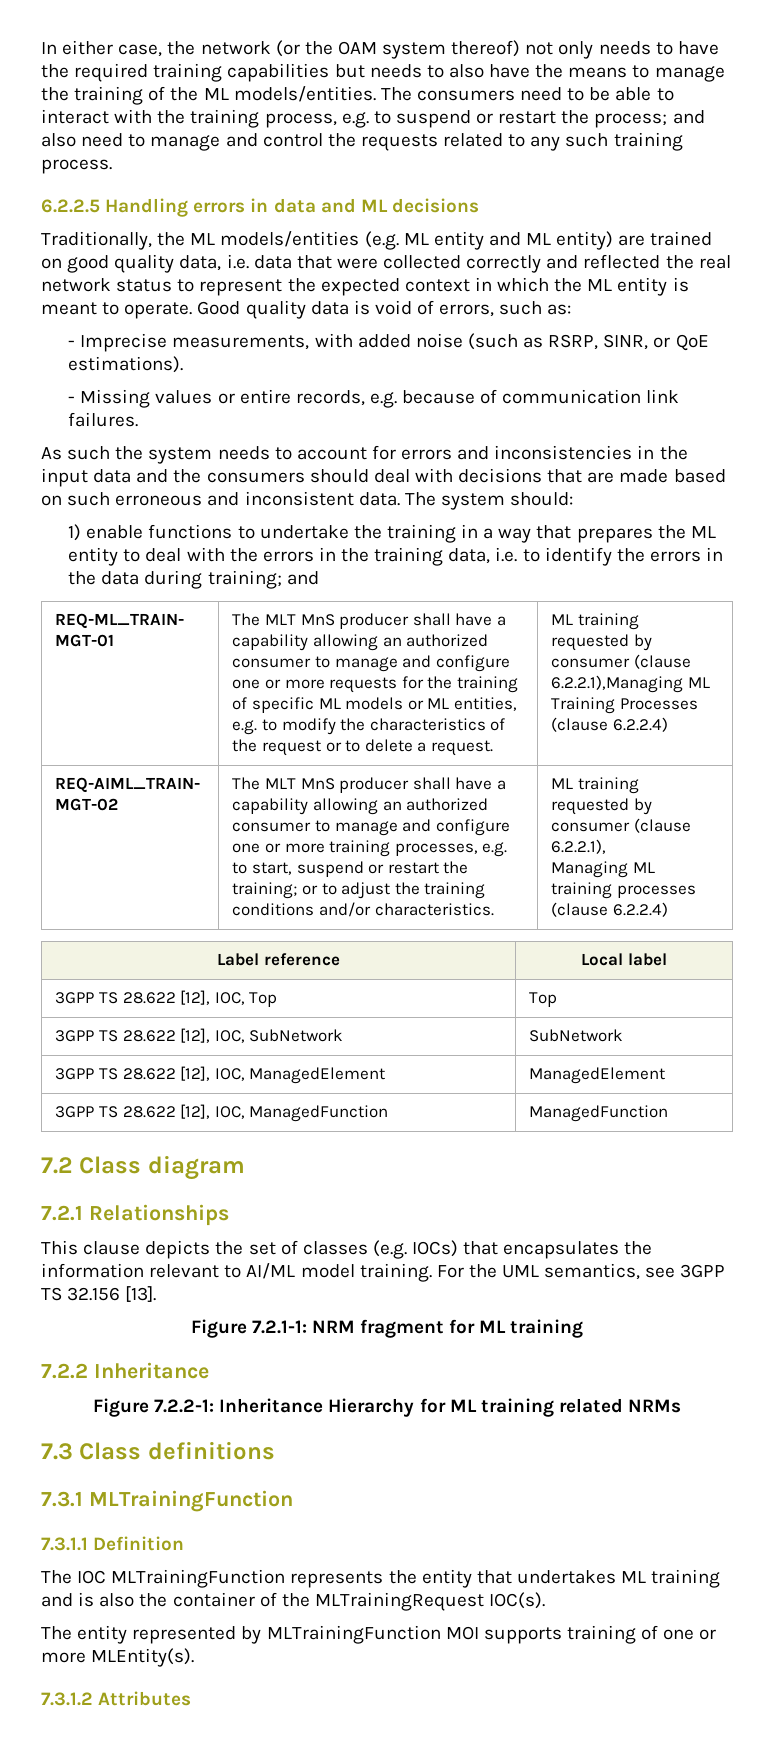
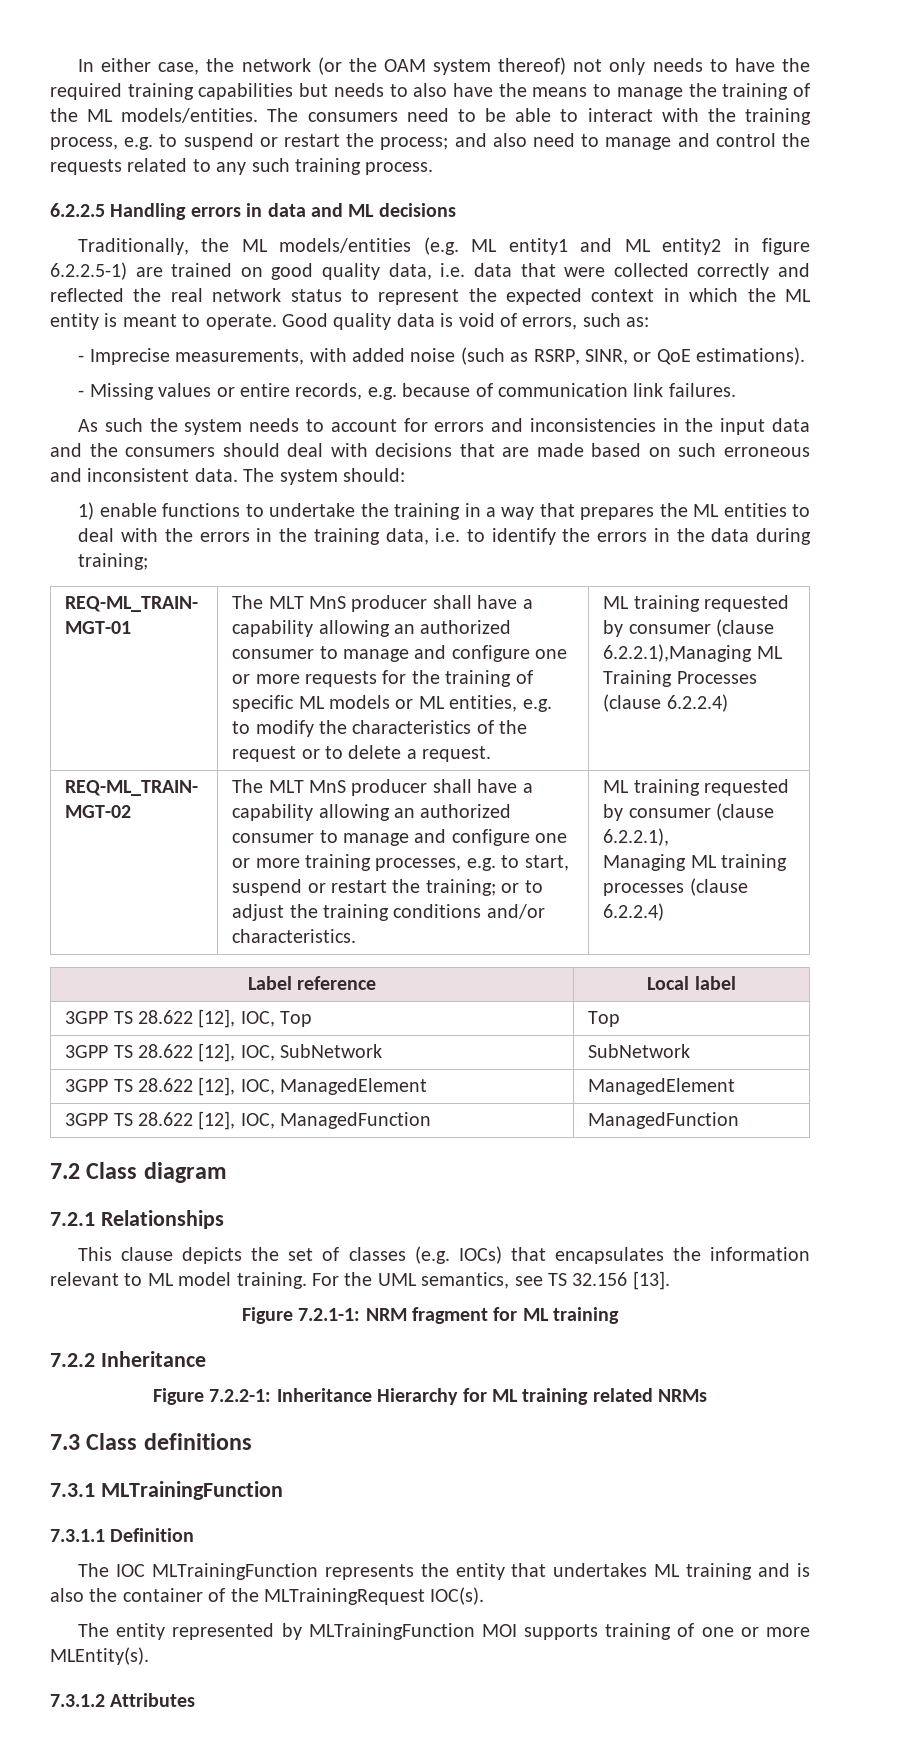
- Traditionally, the ML models/entities (e.g. ML entity and ML entity) are trained on good quality data, i.e. data that were collected correctly and reflected the real network status to represent the expected context in which the ML entity is meant to operate.
+ Traditionally, the ML models/entities (e.g. ML entity1 and ML entity2 in figure 6.2.2.5-1) are trained on good quality data, i.e. data that were collected correctly and reflected the real network status to represent the expected context in which the ML entity is meant to operate.
- 1) enable functions to undertake the training in a way that prepares the ML entity to deal with the errors in the training data, i.e. to identify the errors in the data during training; and
+ 1) enable functions to undertake the training in a way that prepares the ML entities to deal with the errors in the training data, i.e. to identify the errors in the data during training;
- REQ-AIML_TRAIN- MGT-02
+ REQ-ML_TRAIN- MGT-02
- This clause depicts the set of classes (e.g. IOCs) that encapsulates the information relevant to AI/ML model training.
+ This clause depicts the set of classes (e.g. IOCs) that encapsulates the information relevant to ML model training.
- For the UML semantics, see 3GPP TS 32.156 [13].
+ For the UML semantics, see TS 32.156 [13].

